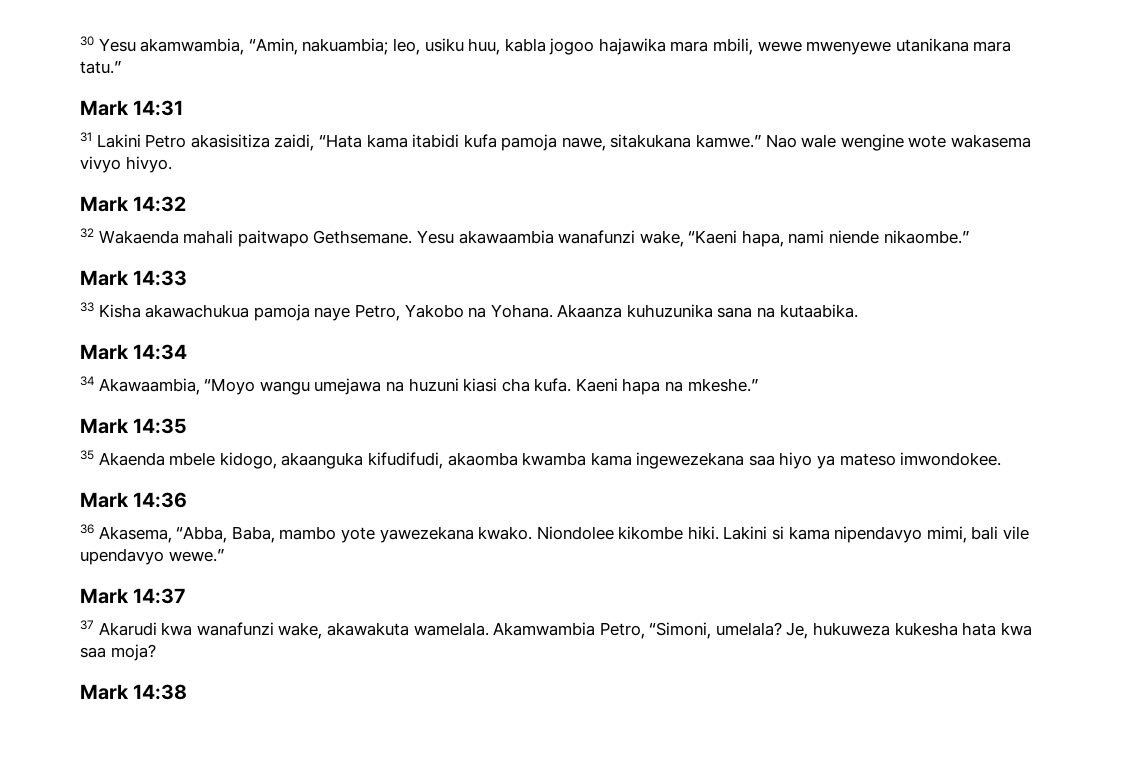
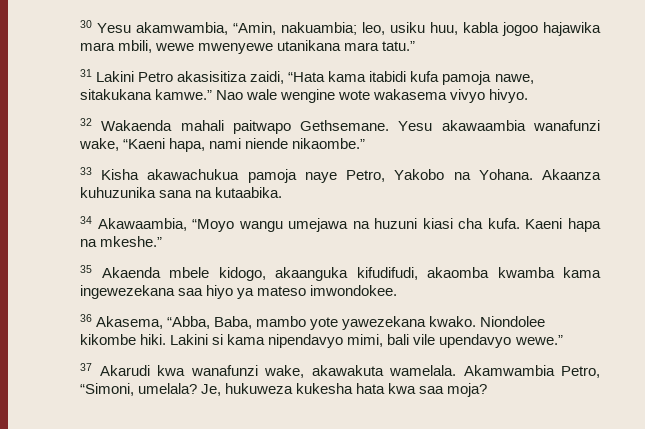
- Mark 14:31
- Mark 14:32
- Mark 14:33
- Mark 14:34
- Mark 14:35
- Mark 14:36
- Mark 14:37
- Mark 14:38

